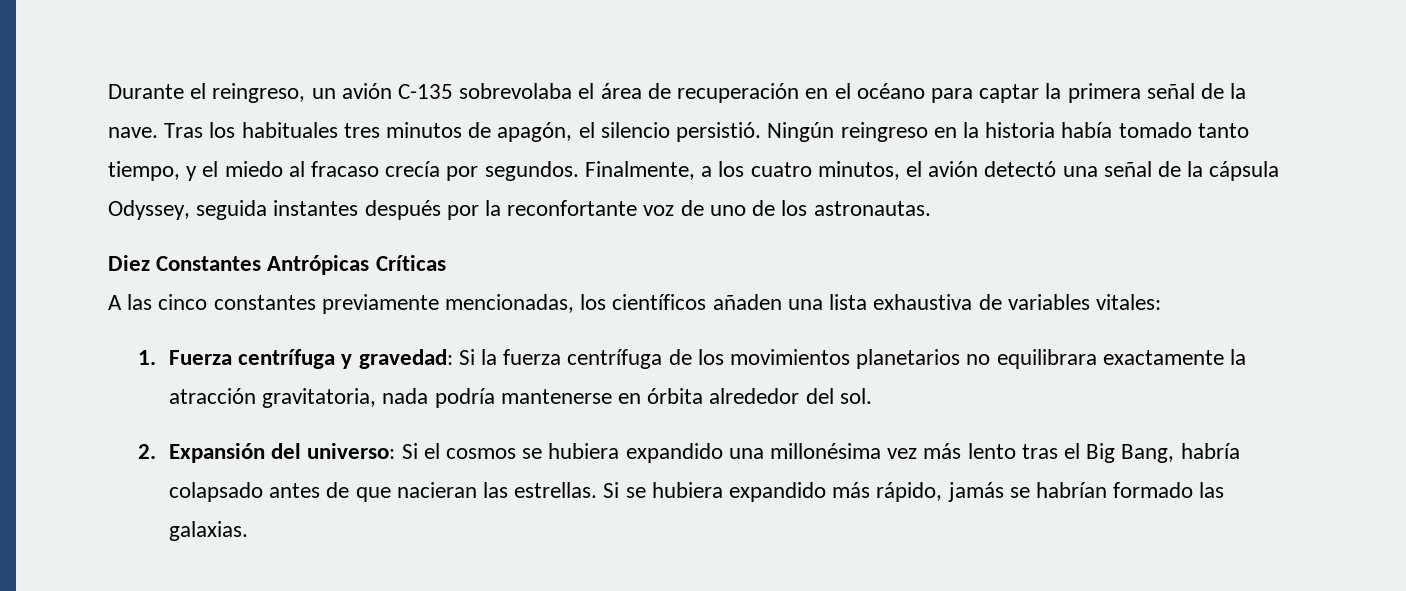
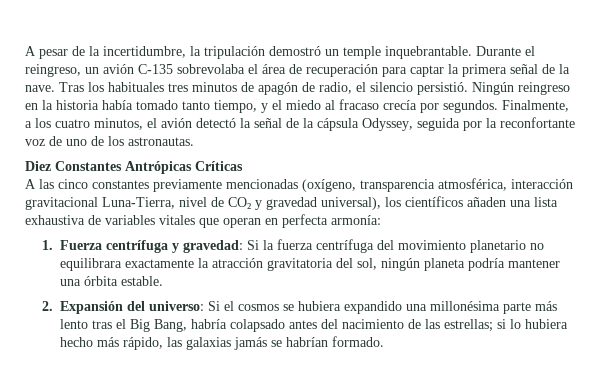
+ A pesar de la incertidumbre, la tripulación demostró un temple inquebrantable.
- Durante el reingreso, un avión C-135 sobrevolaba el área de recuperación en el océano para captar la primera señal de la nave.
+ Durante el reingreso, un avión C-135 sobrevolaba el área de recuperación para captar la primera señal de la nave.
- Tras los habituales tres minutos de apagón, el silencio persistió.
+ Tras los habituales tres minutos de apagón de radio, el silencio persistió.
- Finalmente, a los cuatro minutos, el avión detectó una señal de la cápsula Odyssey, seguida instantes después por la reconfortante voz de uno de los astronautas.
+ Finalmente, a los cuatro minutos, el avión detectó la señal de la cápsula Odyssey, seguida por la reconfortante voz de uno de los astronautas.
- A las cinco constantes previamente mencionadas, los científicos añaden una lista exhaustiva de variables vitales:
+ A las cinco constantes previamente mencionadas (oxígeno, transparencia atmosférica, interacción gravitacional Luna-Tierra, nivel de CO₂ y gravedad universal), los científicos añaden una lista exhaustiva de variables vitales que operan en perfecta armonía:
- 1. Fuerza centrífuga y gravedad: Si la fuerza centrífuga de los movimientos planetarios no equilibrara exactamente la atracción gravitatoria, nada podría mantenerse en órbita alrededor del sol.
+ 1. Fuerza centrífuga y gravedad: Si la fuerza centrífuga del movimiento planetario no equilibrara exactamente la atracción gravitatoria del sol, ningún planeta podría mantener una órbita estable.
- 2. Expansión del universo: Si el cosmos se hubiera expandido una millonésima vez más lento tras el Big Bang, habría colapsado antes de que nacieran las estrellas. Si se hubiera expandido más rápido, jamás se habrían formado las galaxias.
+ 2. Expansión del universo: Si el cosmos se hubiera expandido una millonésima parte más lento tras el Big Bang, habría colapsado antes del nacimiento de las estrellas; si lo hubiera hecho más rápido, las galaxias jamás se habrían formado.

